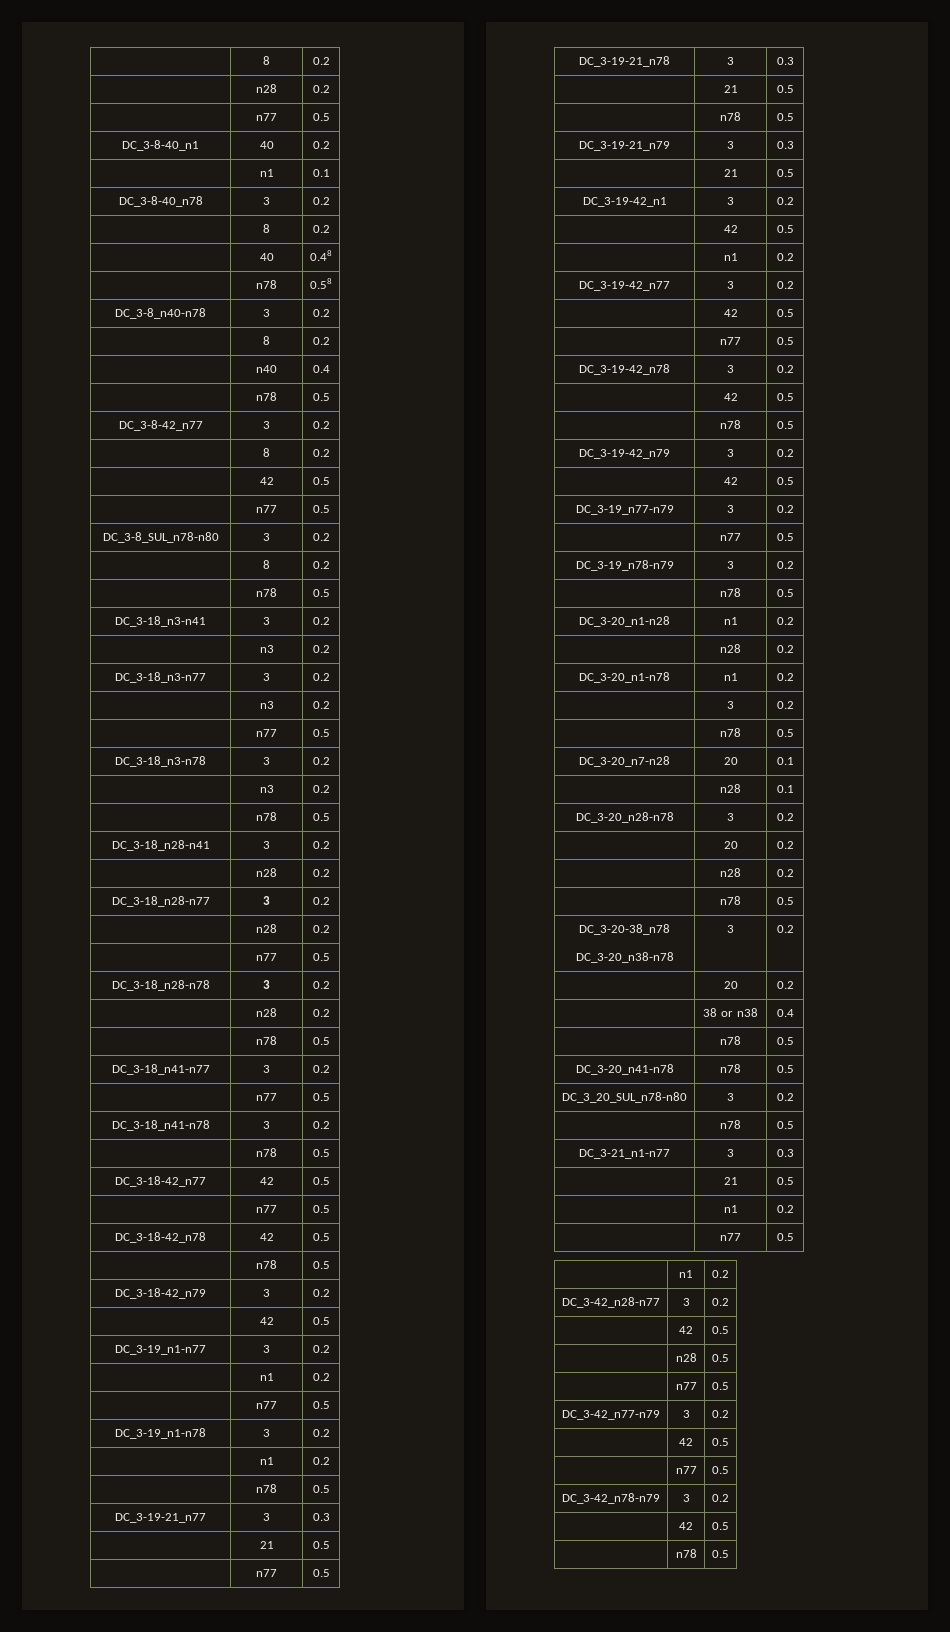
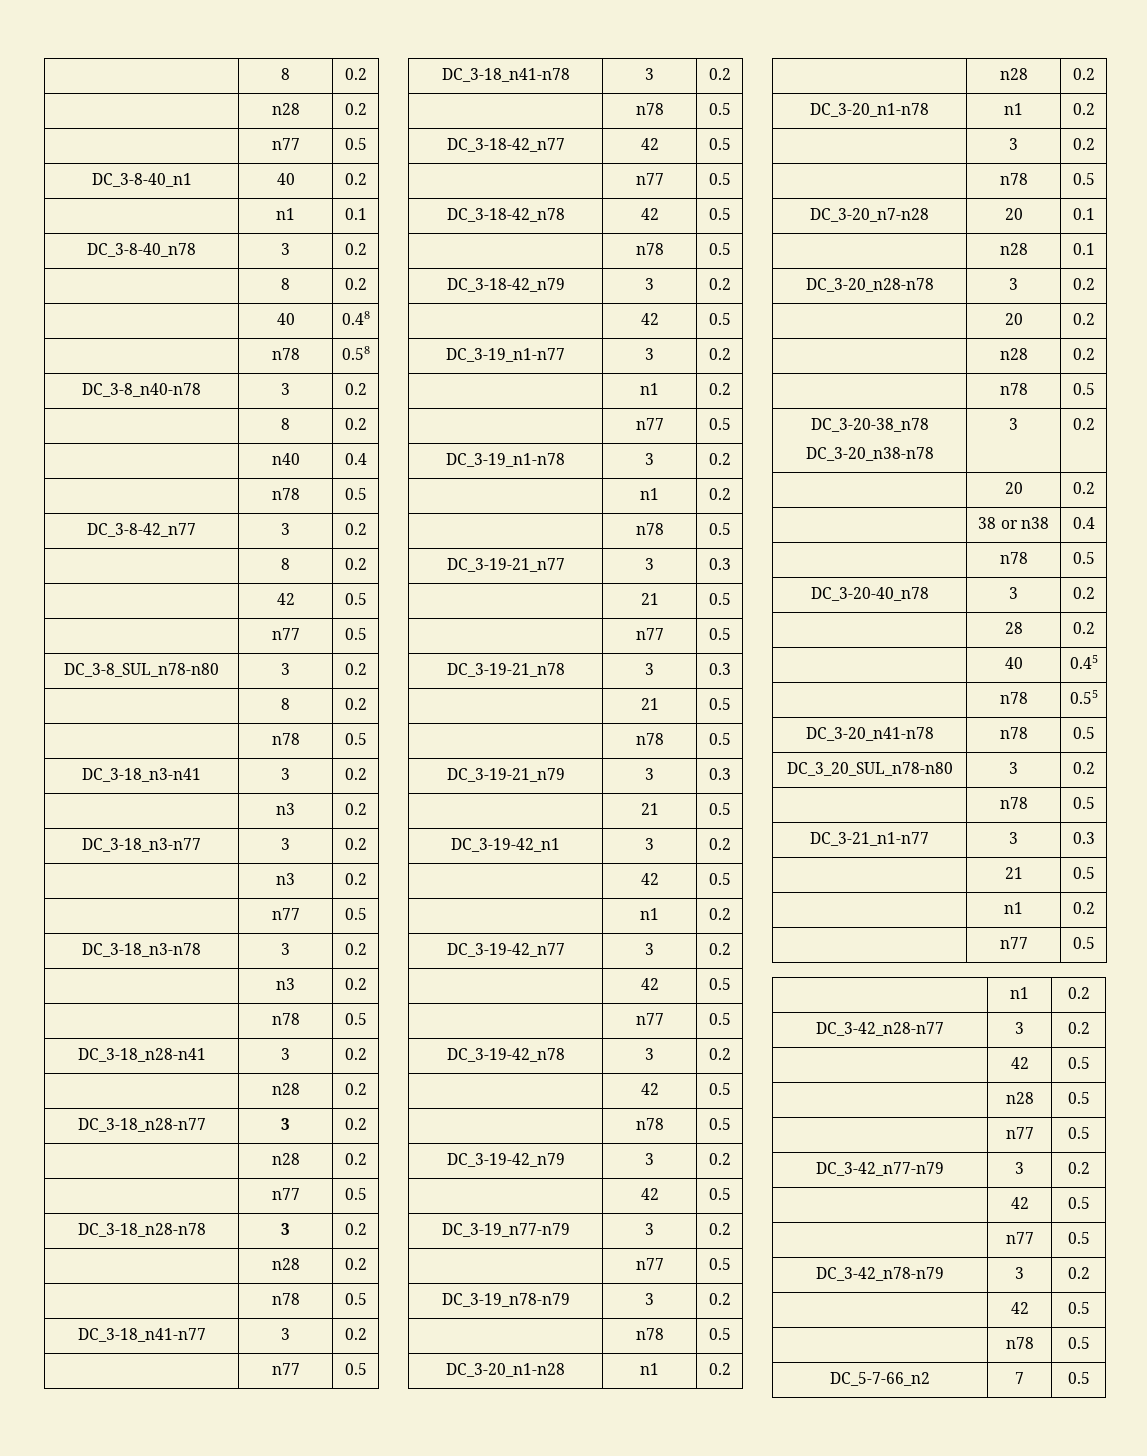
+ DC_3-20-40_n78 | 3 | 0.2
+ | 28 | 0.2
+ | 40 | 0.45
+ | n78 | 0.55
+ DC_5-7-66_n2 | 7 | 0.5

